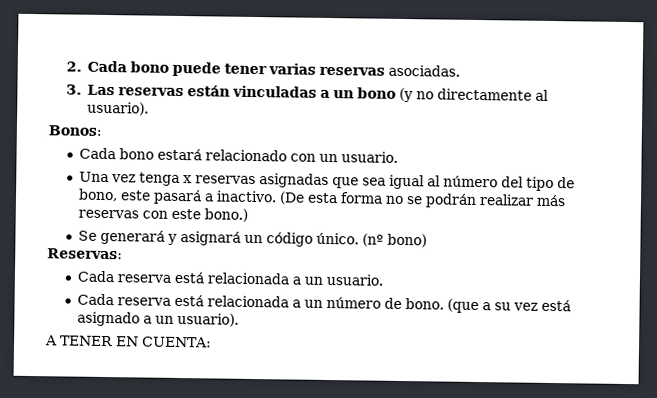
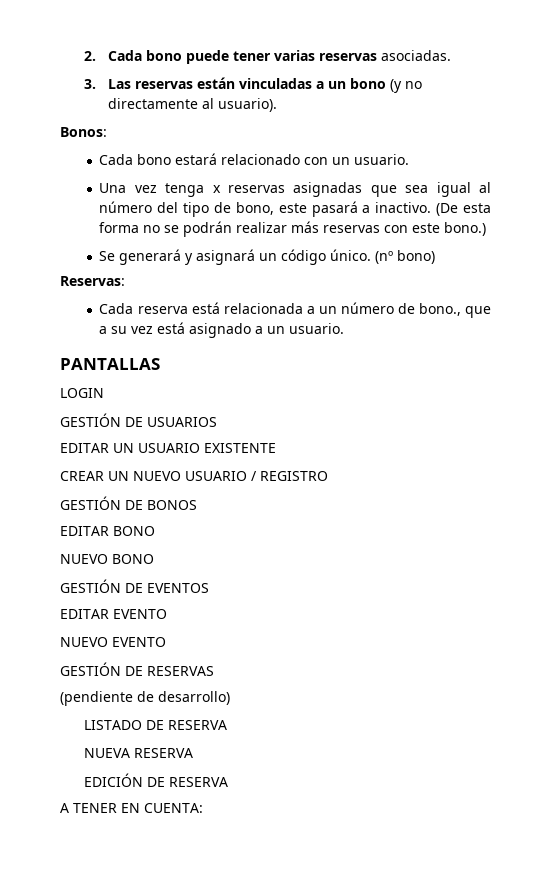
- Cada reserva está relacionada a un usuario.
- Cada reserva está relacionada a un número de bono. (que a su vez está asignado a un usuario).
+ Cada reserva está relacionada a un número de bono., que a su vez está asignado a un usuario.
+ PANTALLAS
+ LOGIN
+ GESTIÓN DE USUARIOS
+ EDITAR UN USUARIO EXISTENTE
+ CREAR UN NUEVO USUARIO / REGISTRO
+ GESTIÓN DE BONOS
+ EDITAR BONO
+ NUEVO BONO
+ GESTIÓN DE EVENTOS
+ EDITAR EVENTO
+ NUEVO EVENTO
+ GESTIÓN DE RESERVAS
+ (pendiente de desarrollo)
+ LISTADO DE RESERVA
+ NUEVA RESERVA
+ EDICIÓN DE RESERVA

